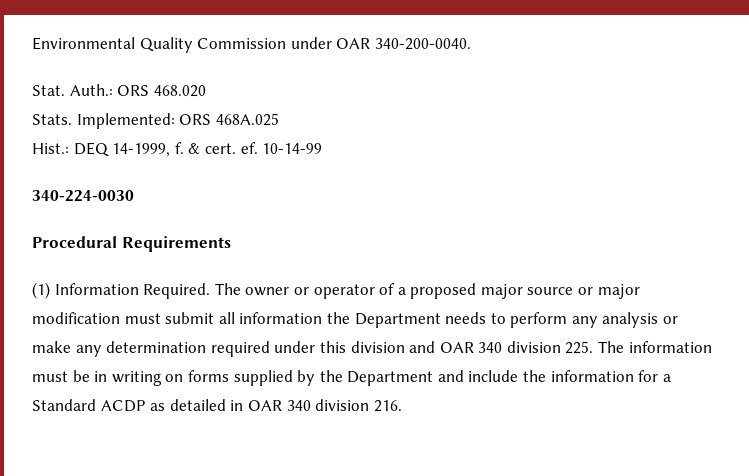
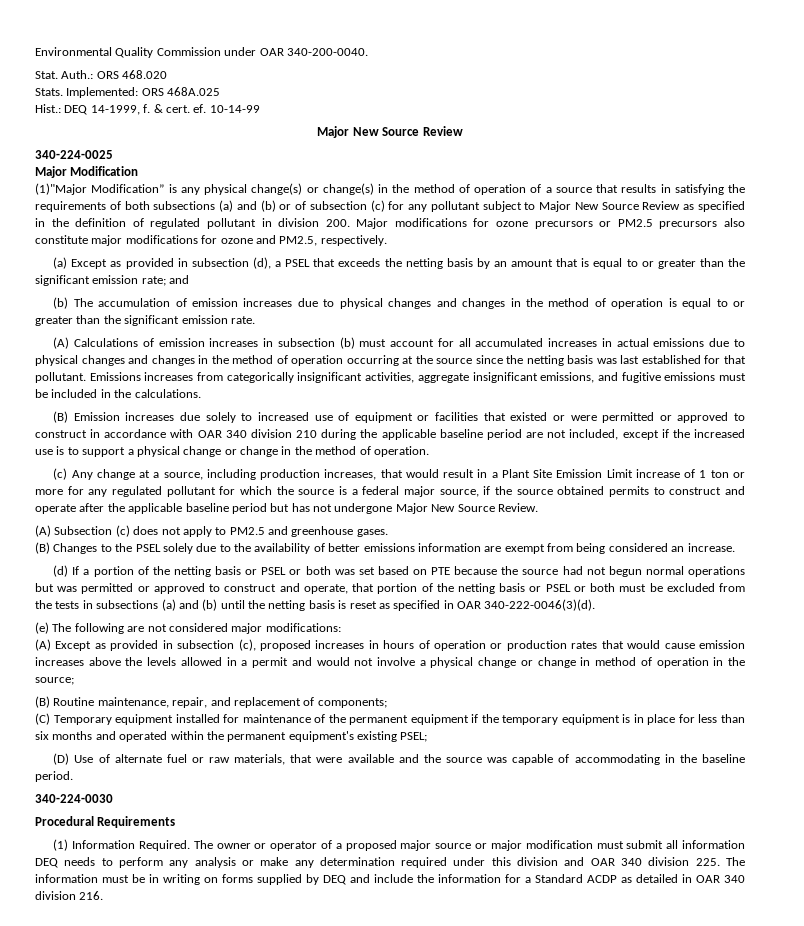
  10-14-99
+ Major New Source Review
+ 340-224-0025
+ Major Modification
+ (1)"Major Modification” is any physical change(s) or change(s) in the method of operation of a source that results in satisfying the requirements of both subsections (a) and (b) or of subsection (c) for any pollutant subject to Major New Source Review as specified in the definition of regulated pollutant in division 200. Major modifications for ozone precursors or PM2.5 precursors also constitute major modifications for ozone and PM2.5, respectively.
+ (a) Except as provided in subsection (d), a PSEL that exceeds the netting basis by an amount that is equal to or greater than the significant emission rate; and
+ (b) The accumulation of emission increases due to physical changes and changes in the method of operation is equal to or greater than the significant emission rate.
+ (A) Calculations of emission increases in subsection (b) must account for all accumulated increases in actual emissions due to physical changes and changes in the method of operation occurring at the source since the netting basis was last established for that pollutant. Emissions increases from categorically insignificant activities, aggregate insignificant emissions, and fugitive emissions must be included in the calculations.
+ (B) Emission increases due solely to increased use of equipment or facilities that existed or were permitted or approved to construct in accordance with OAR 340 division 210 during the applicable baseline period are not included, except if the increased use is to support a physical change or change in the method of operation.
+ (c) Any change at a source, including production increases, that would result in a Plant Site Emission Limit increase of 1 ton or more for any regulated pollutant for which the source is a federal major source, if the source obtained permits to construct and operate after the applicable baseline period but has not undergone Major New Source Review.
+ (A) Subsection (c) does not apply to PM2.5 and greenhouse gases.
+ (B) Changes to the PSEL solely due to the availability of better emissions information are exempt from being considered an increase.
+ (d) If a portion of the netting basis or PSEL or both was set based on PTE because the source had not begun normal operations but was permitted or approved to construct and operate, that portion of the netting basis or PSEL or both must be excluded from the tests in subsections (a) and (b) until the netting basis is reset as specified in OAR 340-222-0046(3)(d).
+ (e) The following are not considered major modifications:
+ (A) Except as provided in subsection (c), proposed increases in hours of operation or production rates that would cause emission increases above the levels allowed in a permit and would not involve a physical change or change in method of operation in the source;
+ (B) Routine maintenance, repair, and replacement of components;
+ (C) Temporary equipment installed for maintenance of the permanent equipment if the temporary equipment is in place for less than six months and operated within the permanent equipment's existing PSEL;
+ (D) Use of alternate fuel or raw materials, that were available and the source was capable of accommodating in the baseline period.
- The owner or operator of a proposed major source or major modification must submit all information the Department needs to perform any analysis or make any determination required under this division and OAR 340 division 225. The information must be in writing on forms supplied by the Department and include the information for a Standard ACDP as detailed in OAR 340 division 216.
+ The owner or operator of a proposed major source or major modification must submit all information DEQ needs to perform any analysis or make any determination required under this division and OAR 340 division 225. The information must be in writing on forms supplied by DEQ and include the information for a Standard ACDP as detailed in OAR 340 division 216.

